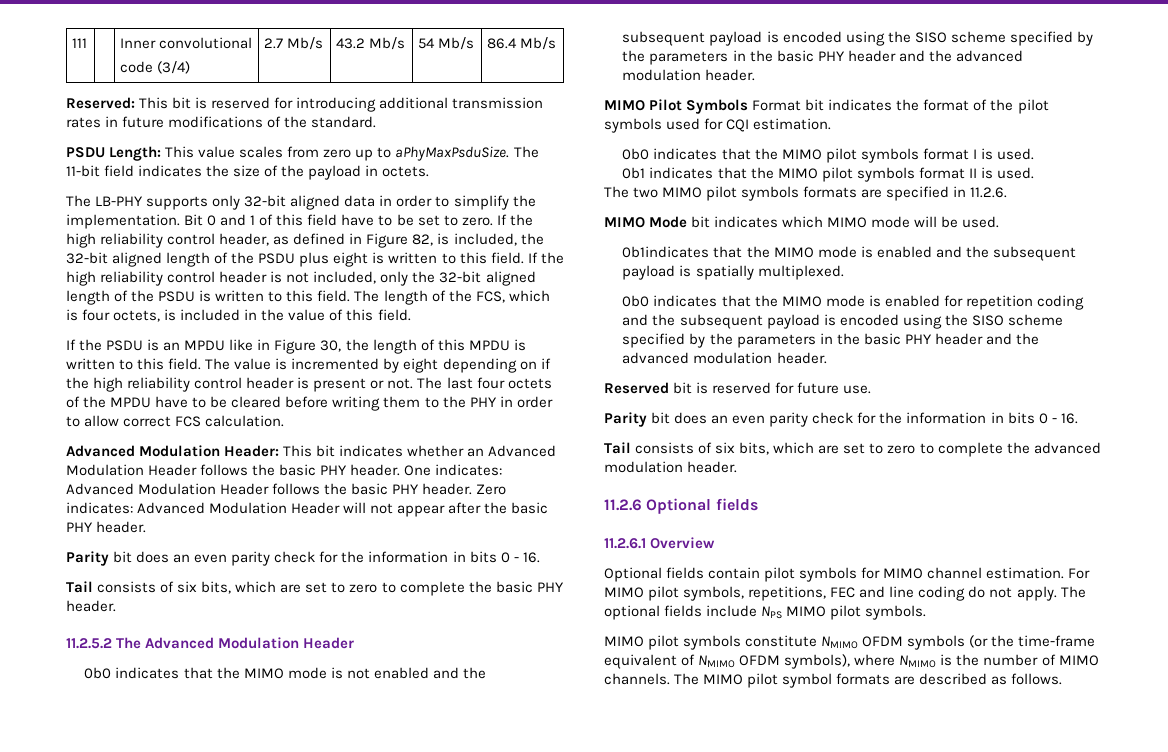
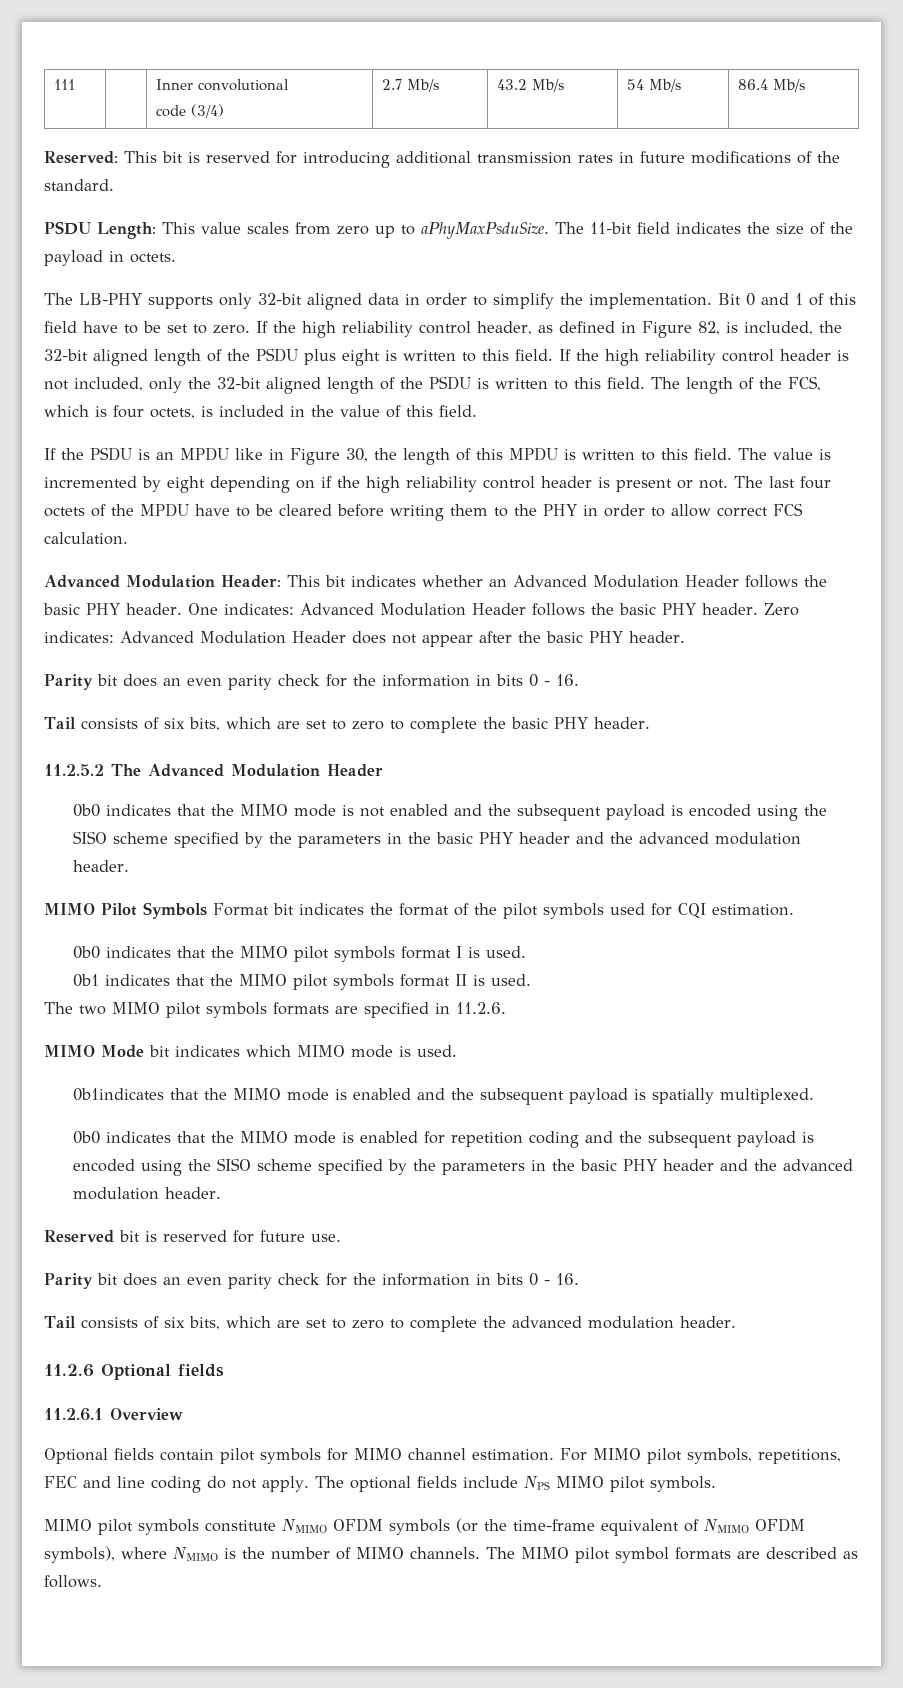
- Zero indicates: Advanced Modulation Header will not appear after the basic PHY header.
+ Zero indicates: Advanced Modulation Header does not appear after the basic PHY header.
- MIMO Mode bit indicates which MIMO mode will be used.
+ MIMO Mode bit indicates which MIMO mode is used.

